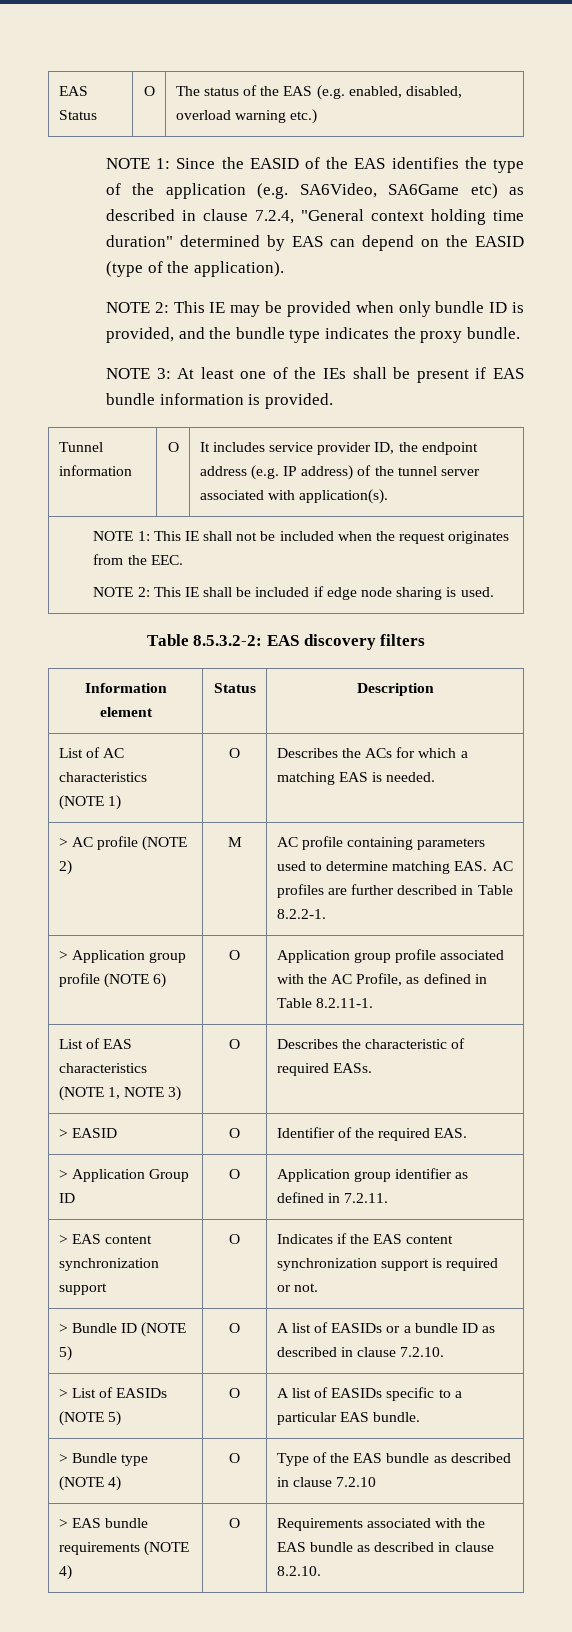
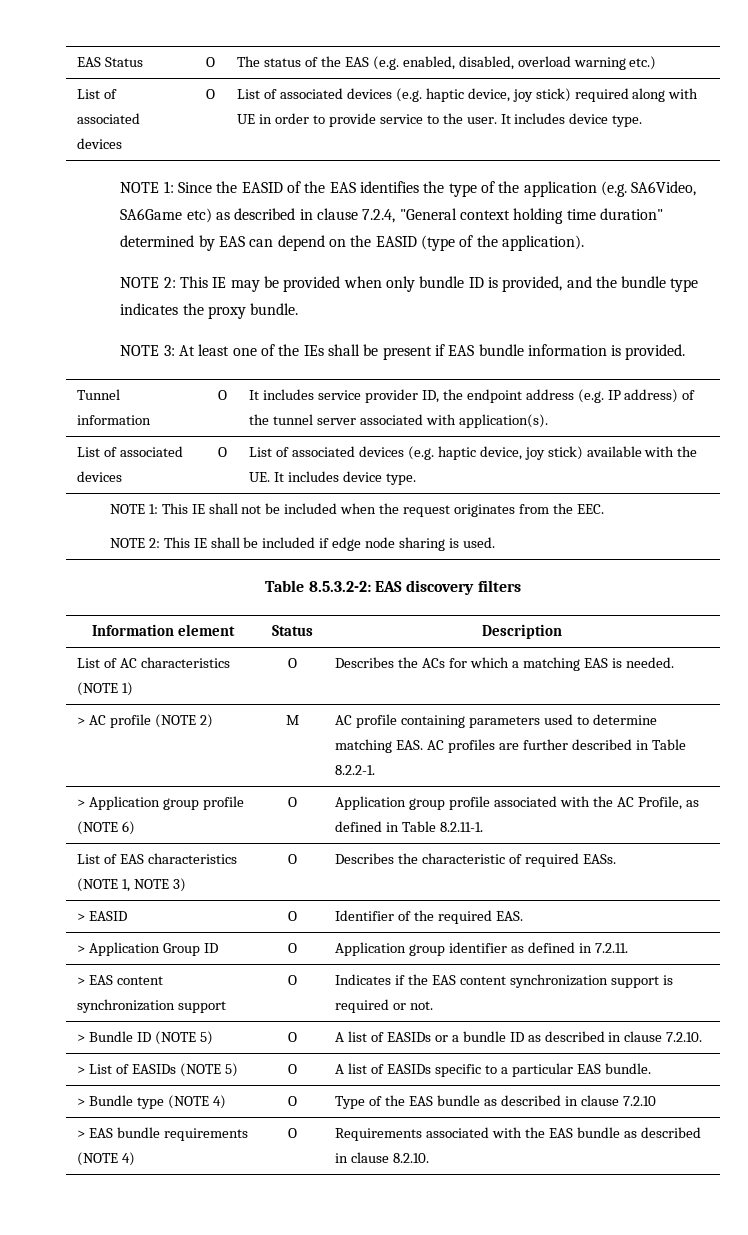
+ List of associated devices | O | List of associated devices (e.g. haptic device, joy stick) required along with UE in order to provide service to the user. It includes device type.
+ List of associated devices | O | List of associated devices (e.g. haptic device, joy stick) available with the UE. It includes device type.

